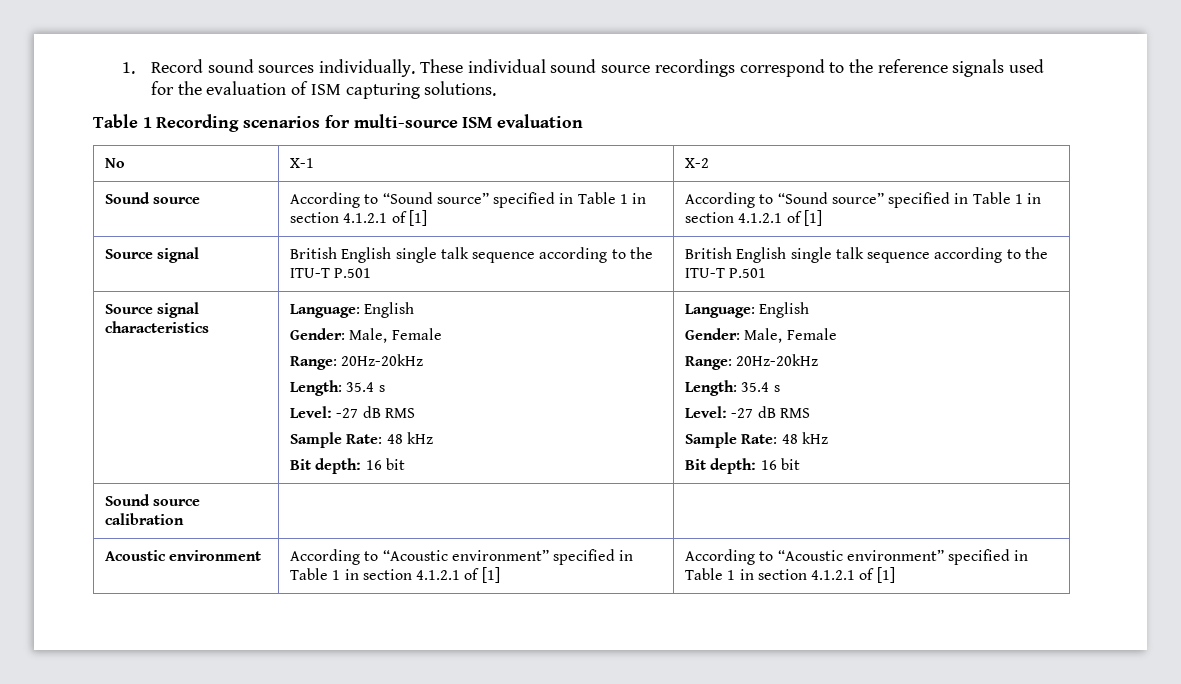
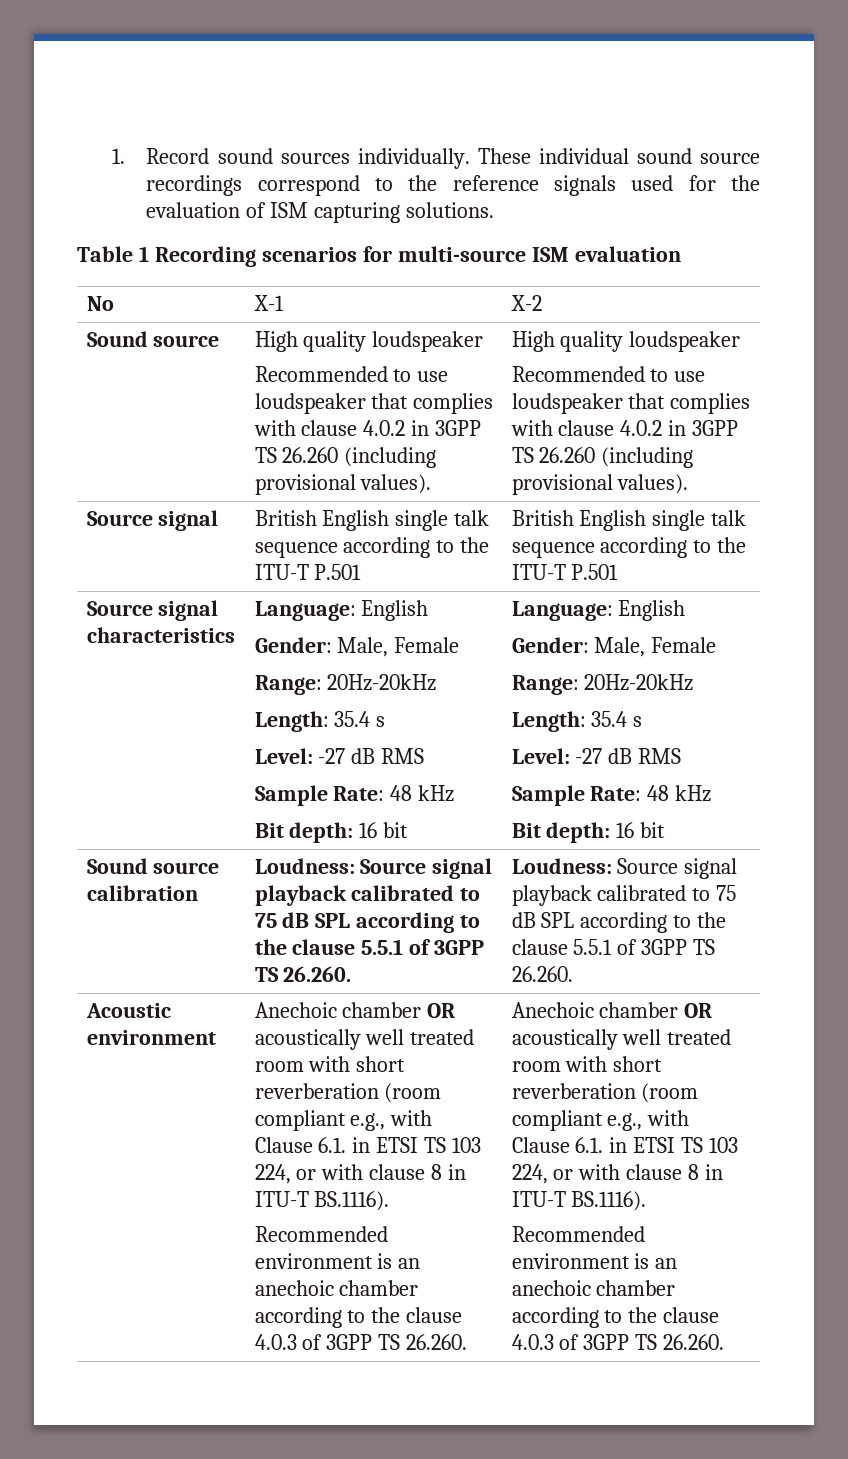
- Sound source | According to “Sound source” specified in Table 1 in section 4.1.2.1 of [1] | According to “Sound source” specified in Table 1 in section 4.1.2.1 of [1]
+ Sound source | High quality loudspeaker
+ Recommended to use loudspeaker that complies with clause 4.0.2 in 3GPP TS 26.260 (including provisional values). | High quality loudspeaker
+ Recommended to use loudspeaker that complies with clause 4.0.2 in 3GPP TS 26.260 (including provisional values).
- Sound source calibration | |
- Acoustic environment | According to “Acoustic environment” specified in Table 1 in section 4.1.2.1 of [1] | According to “Acoustic environment” specified in Table 1 in section 4.1.2.1 of [1]
+ Sound source calibration | Loudness: Source signal playback calibrated to 75 dB SPL according to the clause 5.5.1 of 3GPP TS 26.260. | Loudness: Source signal playback calibrated to 75 dB SPL according to the clause 5.5.1 of 3GPP TS 26.260.
+ Acoustic environment | Anechoic chamber OR acoustically well treated room with short reverberation (room compliant e.g., with Clause 6.1. in ETSI TS 103 224, or with clause 8 in ITU-T BS.1116).
+ Recommended environment is an anechoic chamber according to the clause 4.0.3 of 3GPP TS 26.260. | Anechoic chamber OR acoustically well treated room with short reverberation (room compliant e.g., with Clause 6.1. in ETSI TS 103 224, or with clause 8 in ITU-T BS.1116).
+ Recommended environment is an anechoic chamber according to the clause 4.0.3 of 3GPP TS 26.260.

